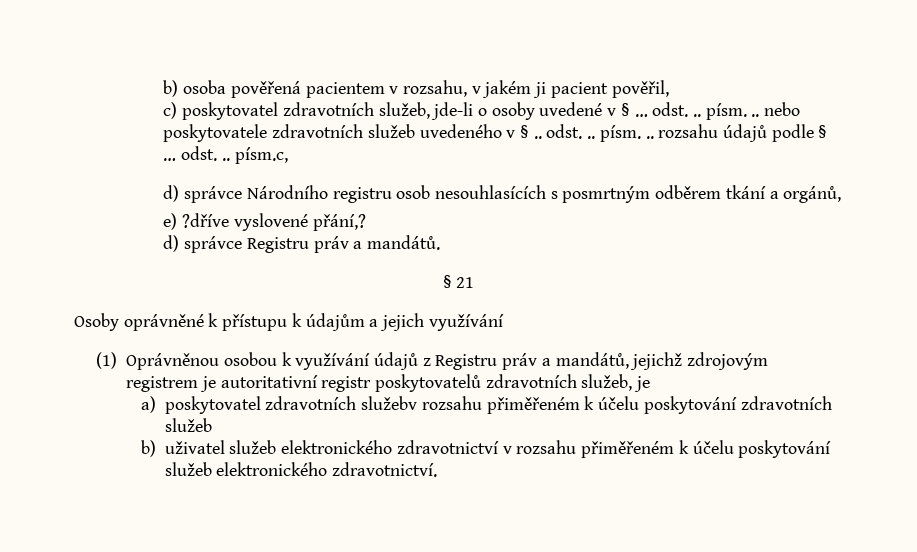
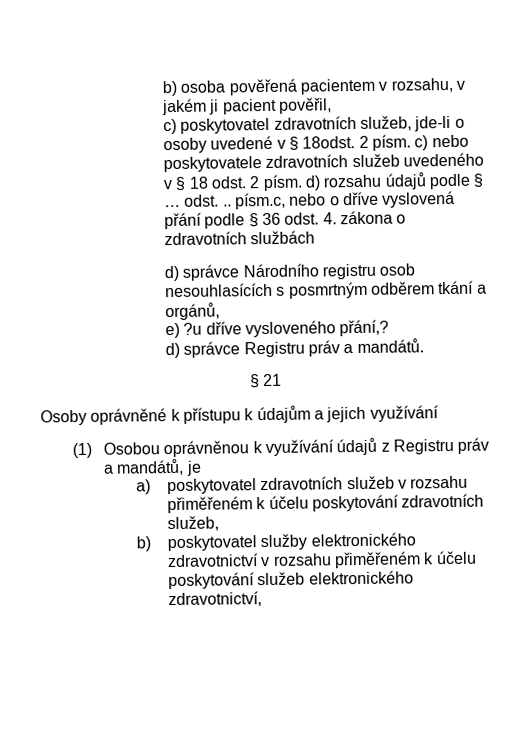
- c) poskytovatel zdravotních služeb, jde-li o osoby uvedené v § … odst. .. písm. .. nebo poskytovatele zdravotních služeb uvedeného v § .. odst. .. písm. .. rozsahu údajů podle § … odst. .. písm.c,
+ c) poskytovatel zdravotních služeb, jde-li o osoby uvedené v § 18odst. 2 písm. c) nebo poskytovatele zdravotních služeb uvedeného v § 18 odst. 2 písm. d) rozsahu údajů podle § … odst. .. písm.c, nebo o dříve vyslovená přání podle § 36 odst. 4. zákona o zdravotních službách
- e) ?dříve vyslovené přání,?
+ e) ?u dříve vysloveného přání,?
- (1) Oprávněnou osobou k využívání údajů z Registru práv a mandátů, jejichž zdrojovým registrem je autoritativní registr poskytovatelů zdravotních služeb, je
+ (1) Osobou oprávněnou k využívání údajů z Registru práv a mandátů, je
- a) poskytovatel zdravotních služebv rozsahu přiměřeném k účelu poskytování zdravotních služeb
- b) uživatel služeb elektronického zdravotnictví v rozsahu přiměřeném k účelu poskytování služeb elektronického zdravotnictví.
+ a) poskytovatel zdravotních služeb v rozsahu přiměřeném k účelu poskytování zdravotních služeb,
+ b) poskytovatel služby elektronického zdravotnictví v rozsahu přiměřeném k účelu poskytování služeb elektronického zdravotnictví,

